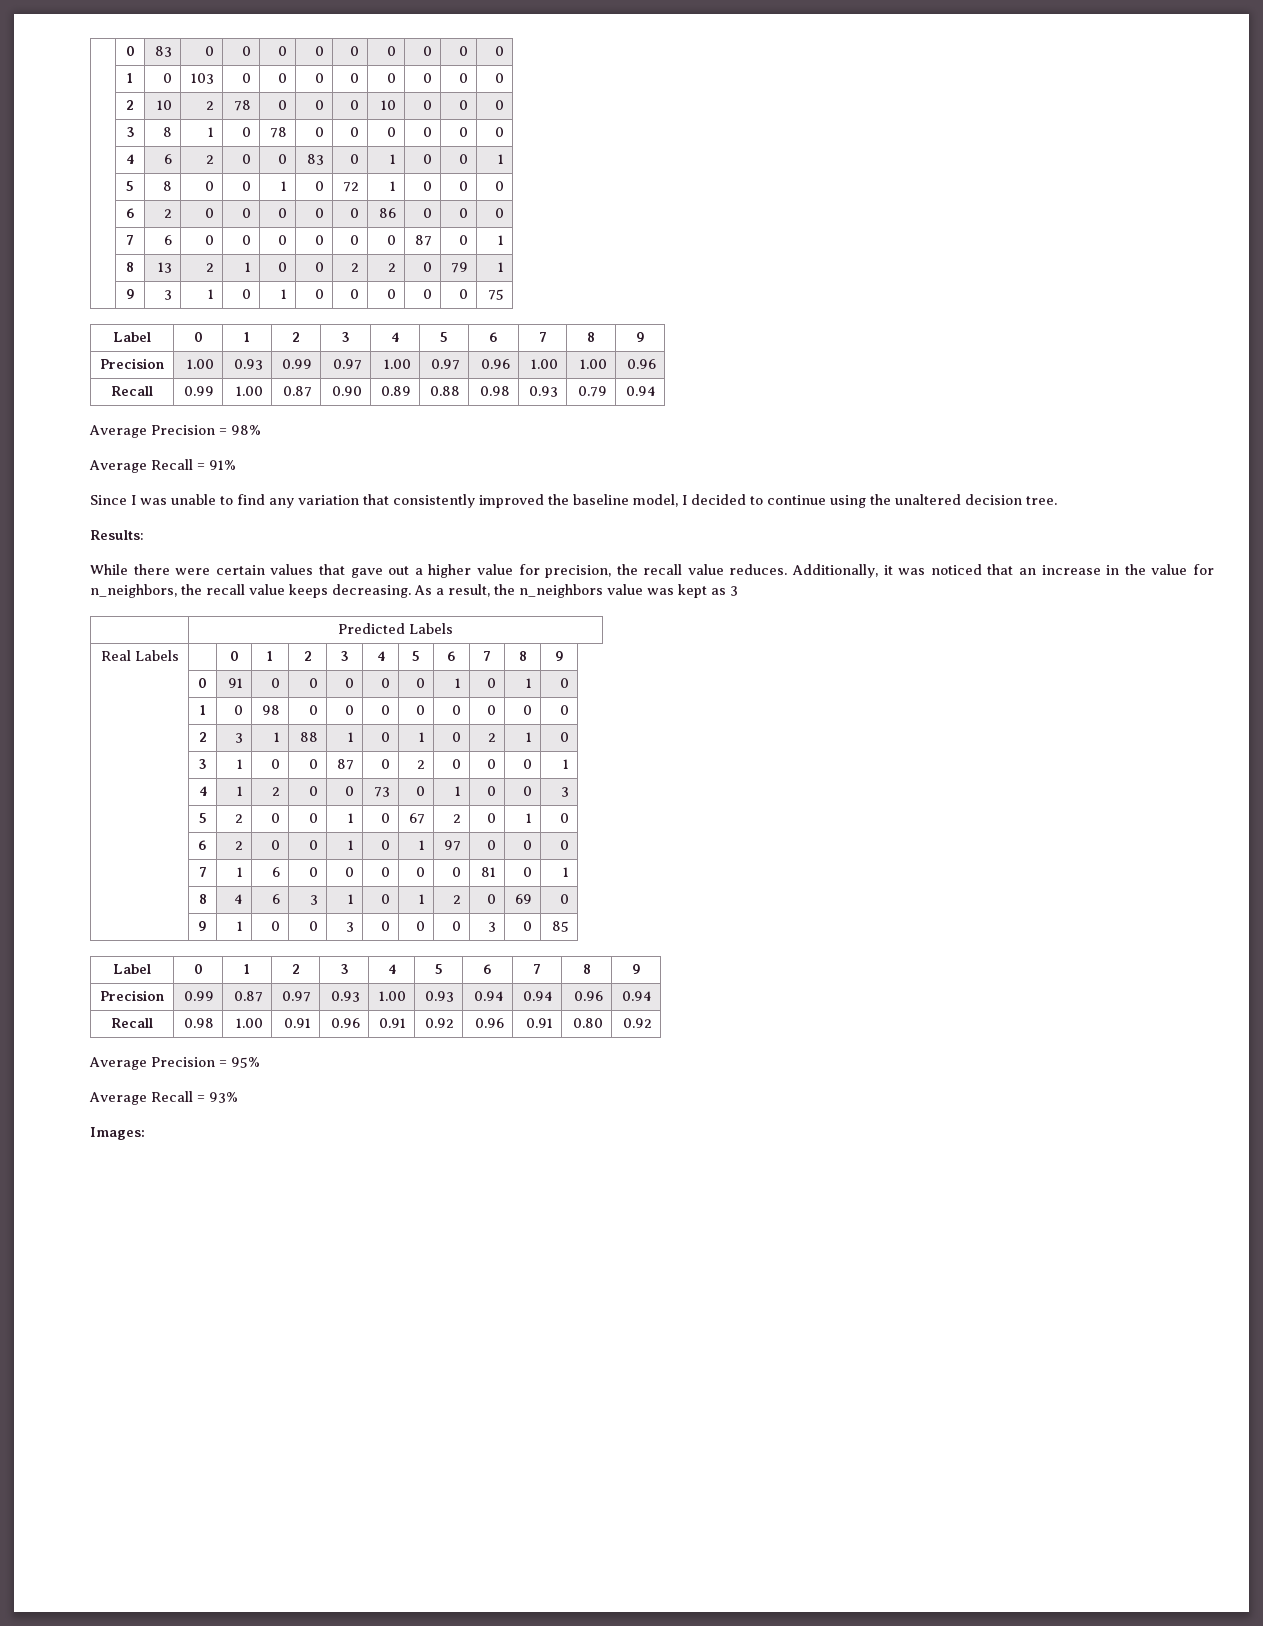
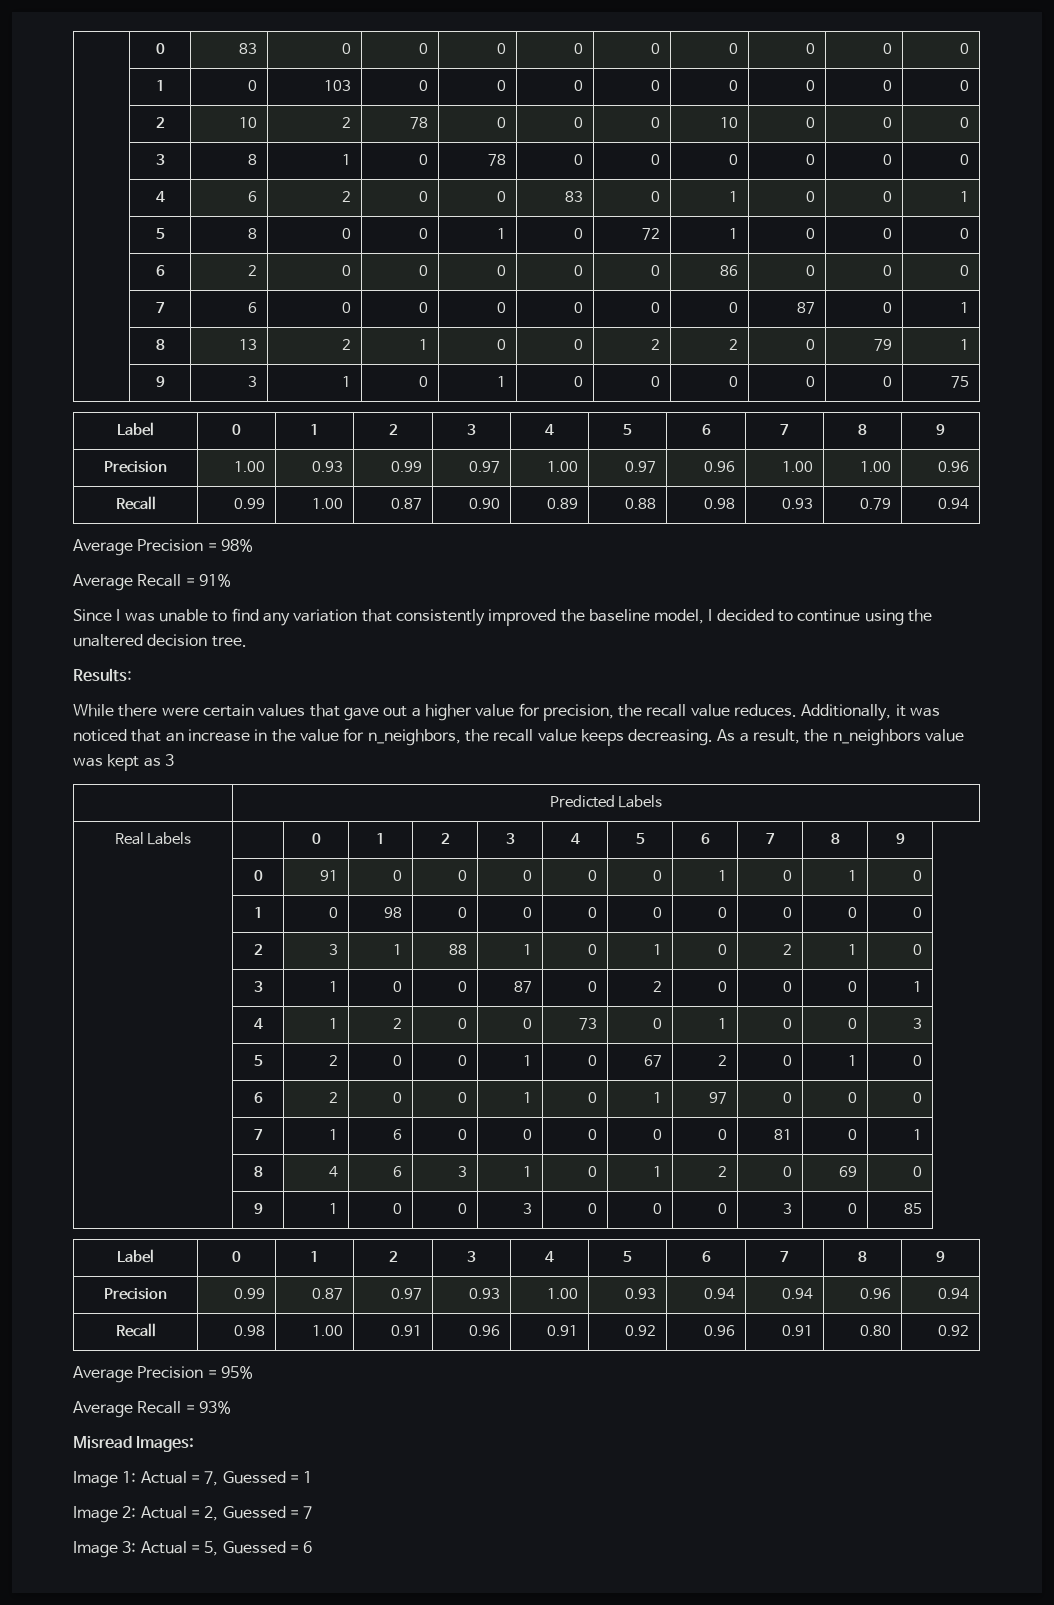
- Images:
+ Misread Images:
+ Image 1: Actual = 7, Guessed = 1
+ Image 2: Actual = 2, Guessed = 7
+ Image 3: Actual = 5, Guessed = 6

